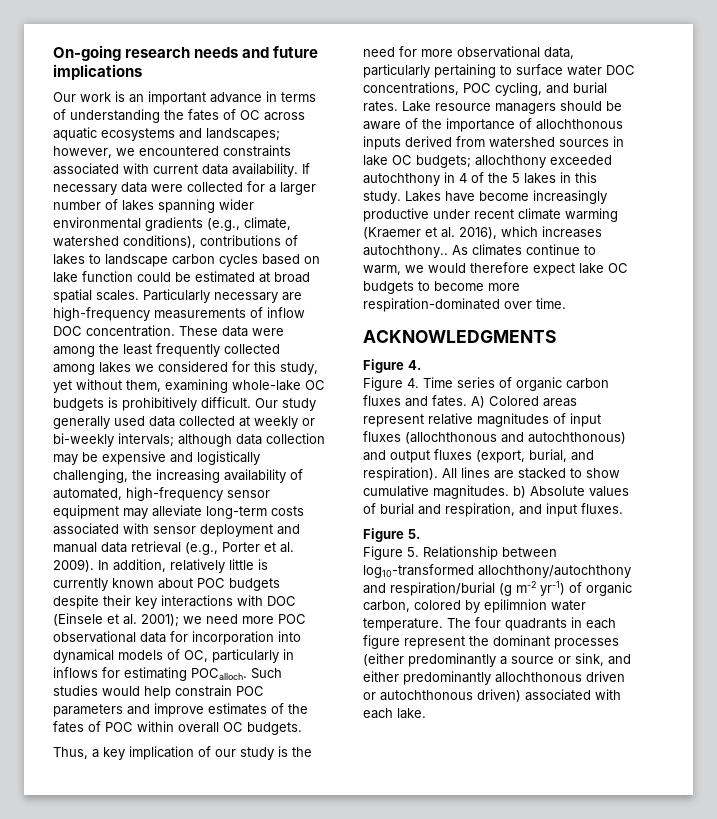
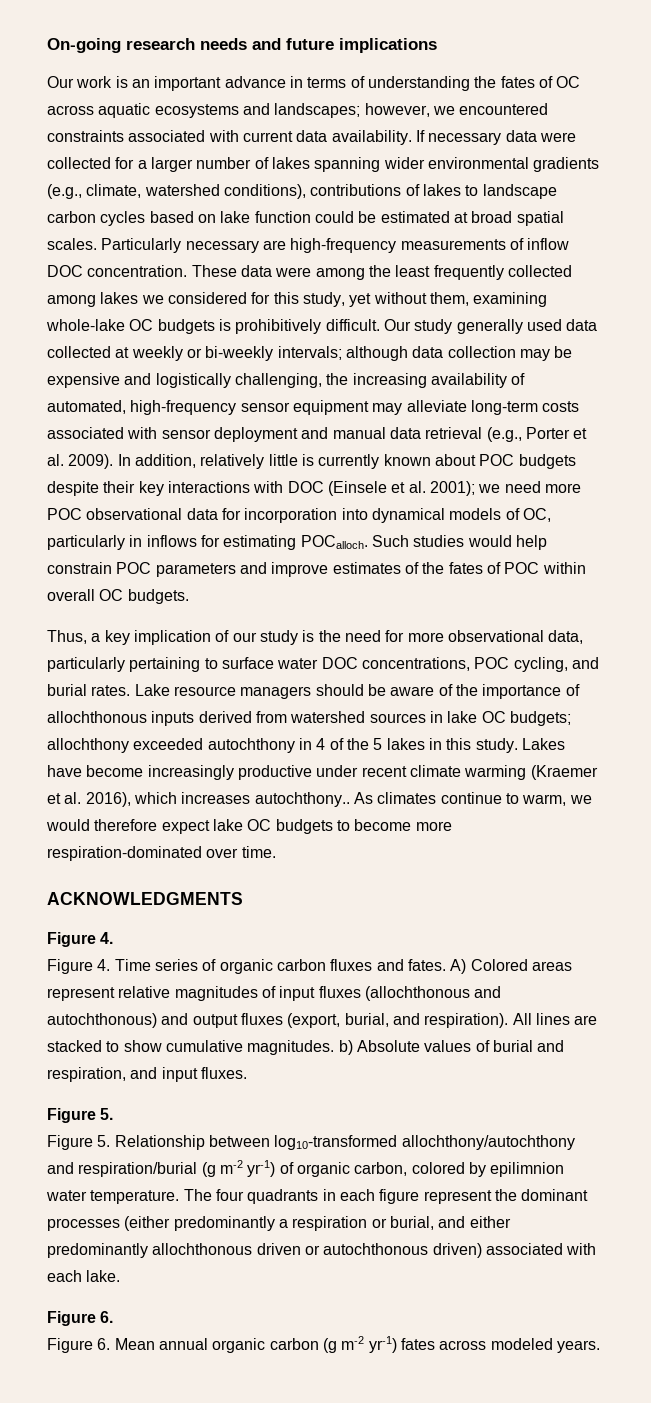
- The four quadrants in each figure represent the dominant processes (either predominantly a source or sink, and either predominantly allochthonous driven or autochthonous driven) associated with each lake.
+ The four quadrants in each figure represent the dominant processes (either predominantly a respiration or burial, and either predominantly allochthonous driven or autochthonous driven) associated with each lake.
+ Figure 6.
+ Figure 6. Mean annual organic carbon (g m-2 yr-1) fates across modeled years.

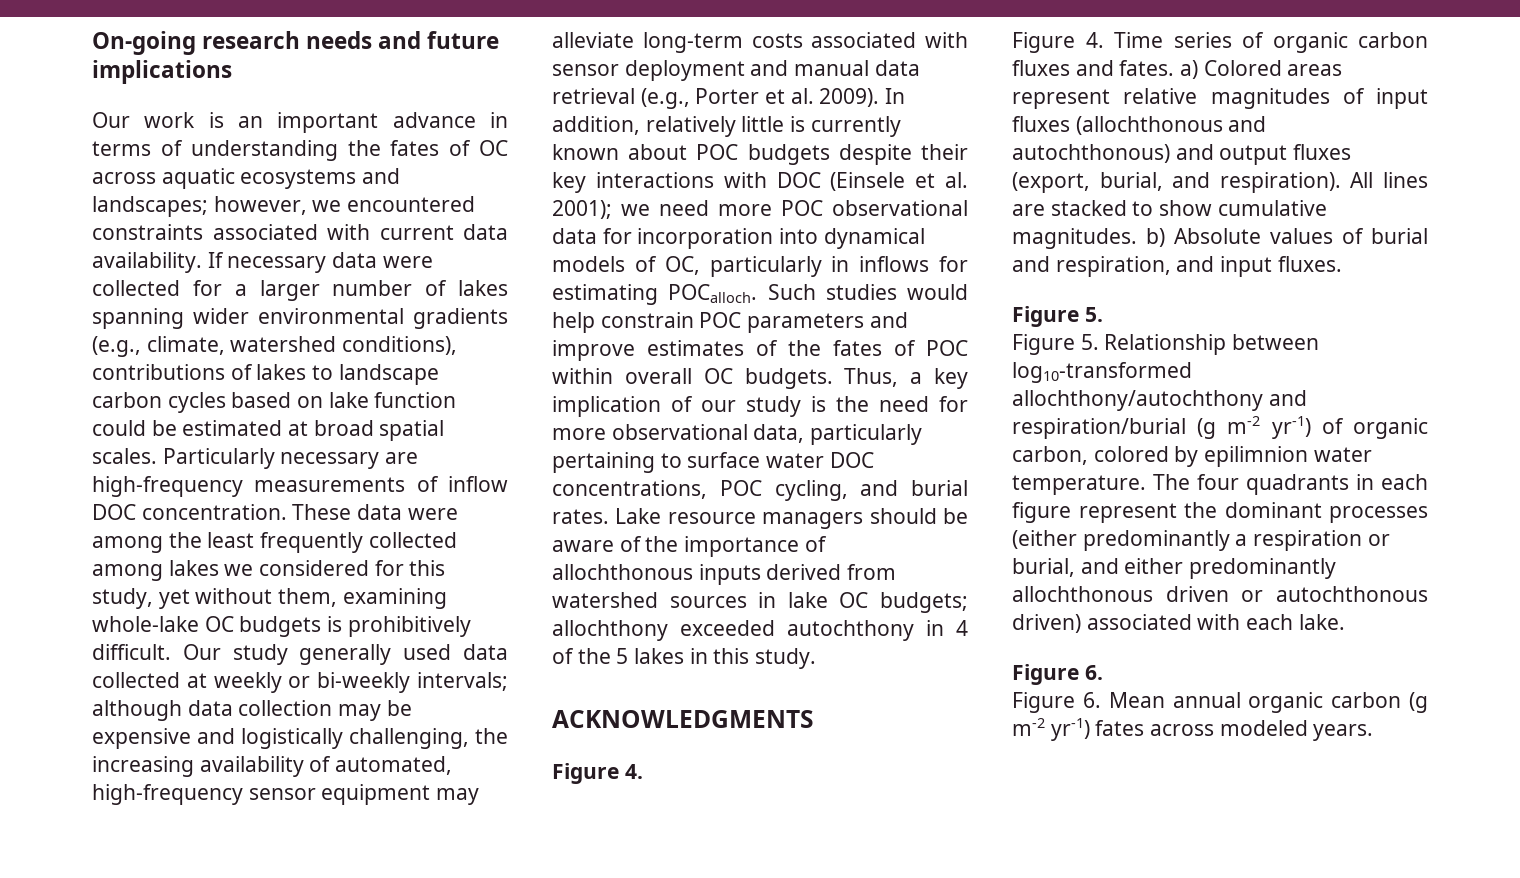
- Such studies would help constrain POC parameters and improve estimates of the fates of POC within overall OC budgets.
- Thus, a key implication of our study is the need for more observational data, particularly pertaining to surface water DOC concentrations, POC cycling, and burial rates.
+ Such studies would help constrain POC parameters and improve estimates of the fates of POC within overall OC budgets. Thus, a key implication of our study is the need for more observational data, particularly pertaining to surface water DOC concentrations, POC cycling, and burial rates.
- Lakes have become increasingly productive under recent climate warming (Kraemer et al. 2016), which increases autochthony.. As climates continue to warm, we would therefore expect lake OC budgets to become more respiration-dominated over time.
- Figure 4. Time series of organic carbon fluxes and fates. A) Colored areas represent relative magnitudes of input fluxes (allochthonous and autochthonous) and output fluxes (export, burial, and respiration).
+ Figure 4. Time series of organic carbon fluxes and fates. a) Colored areas represent relative magnitudes of input fluxes (allochthonous and autochthonous) and output fluxes (export, burial, and respiration).

